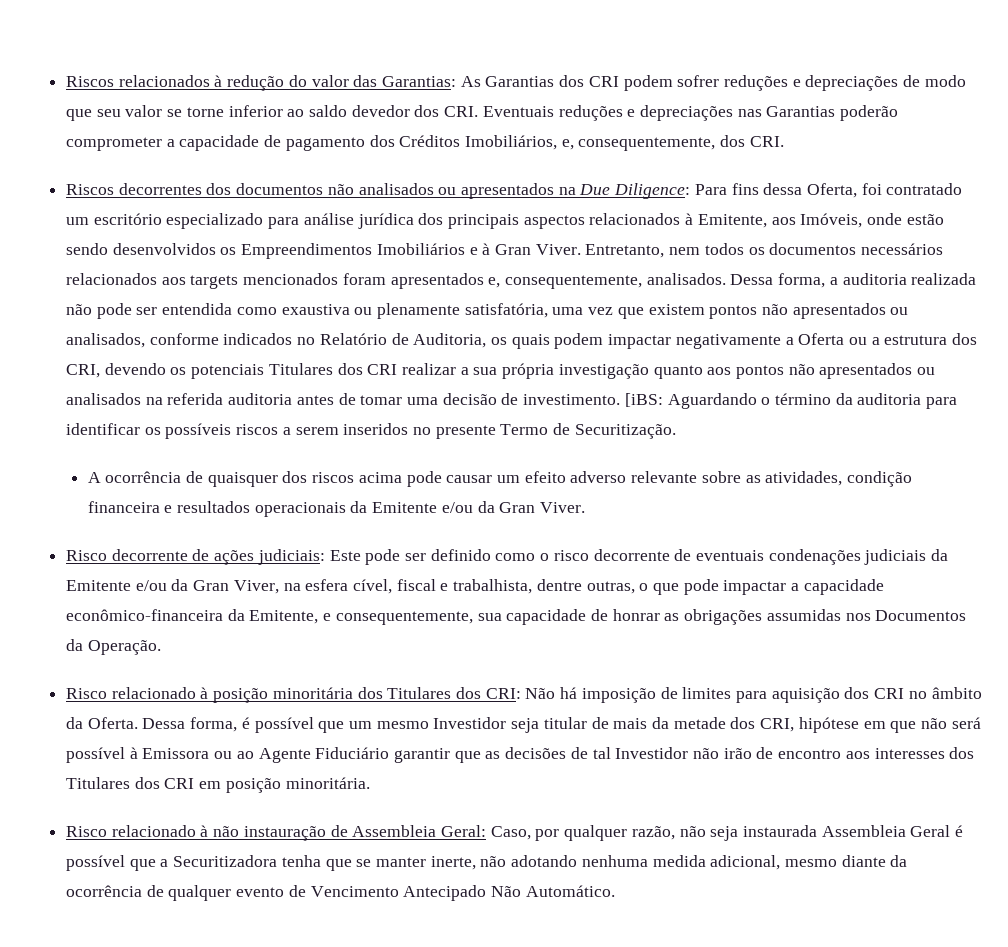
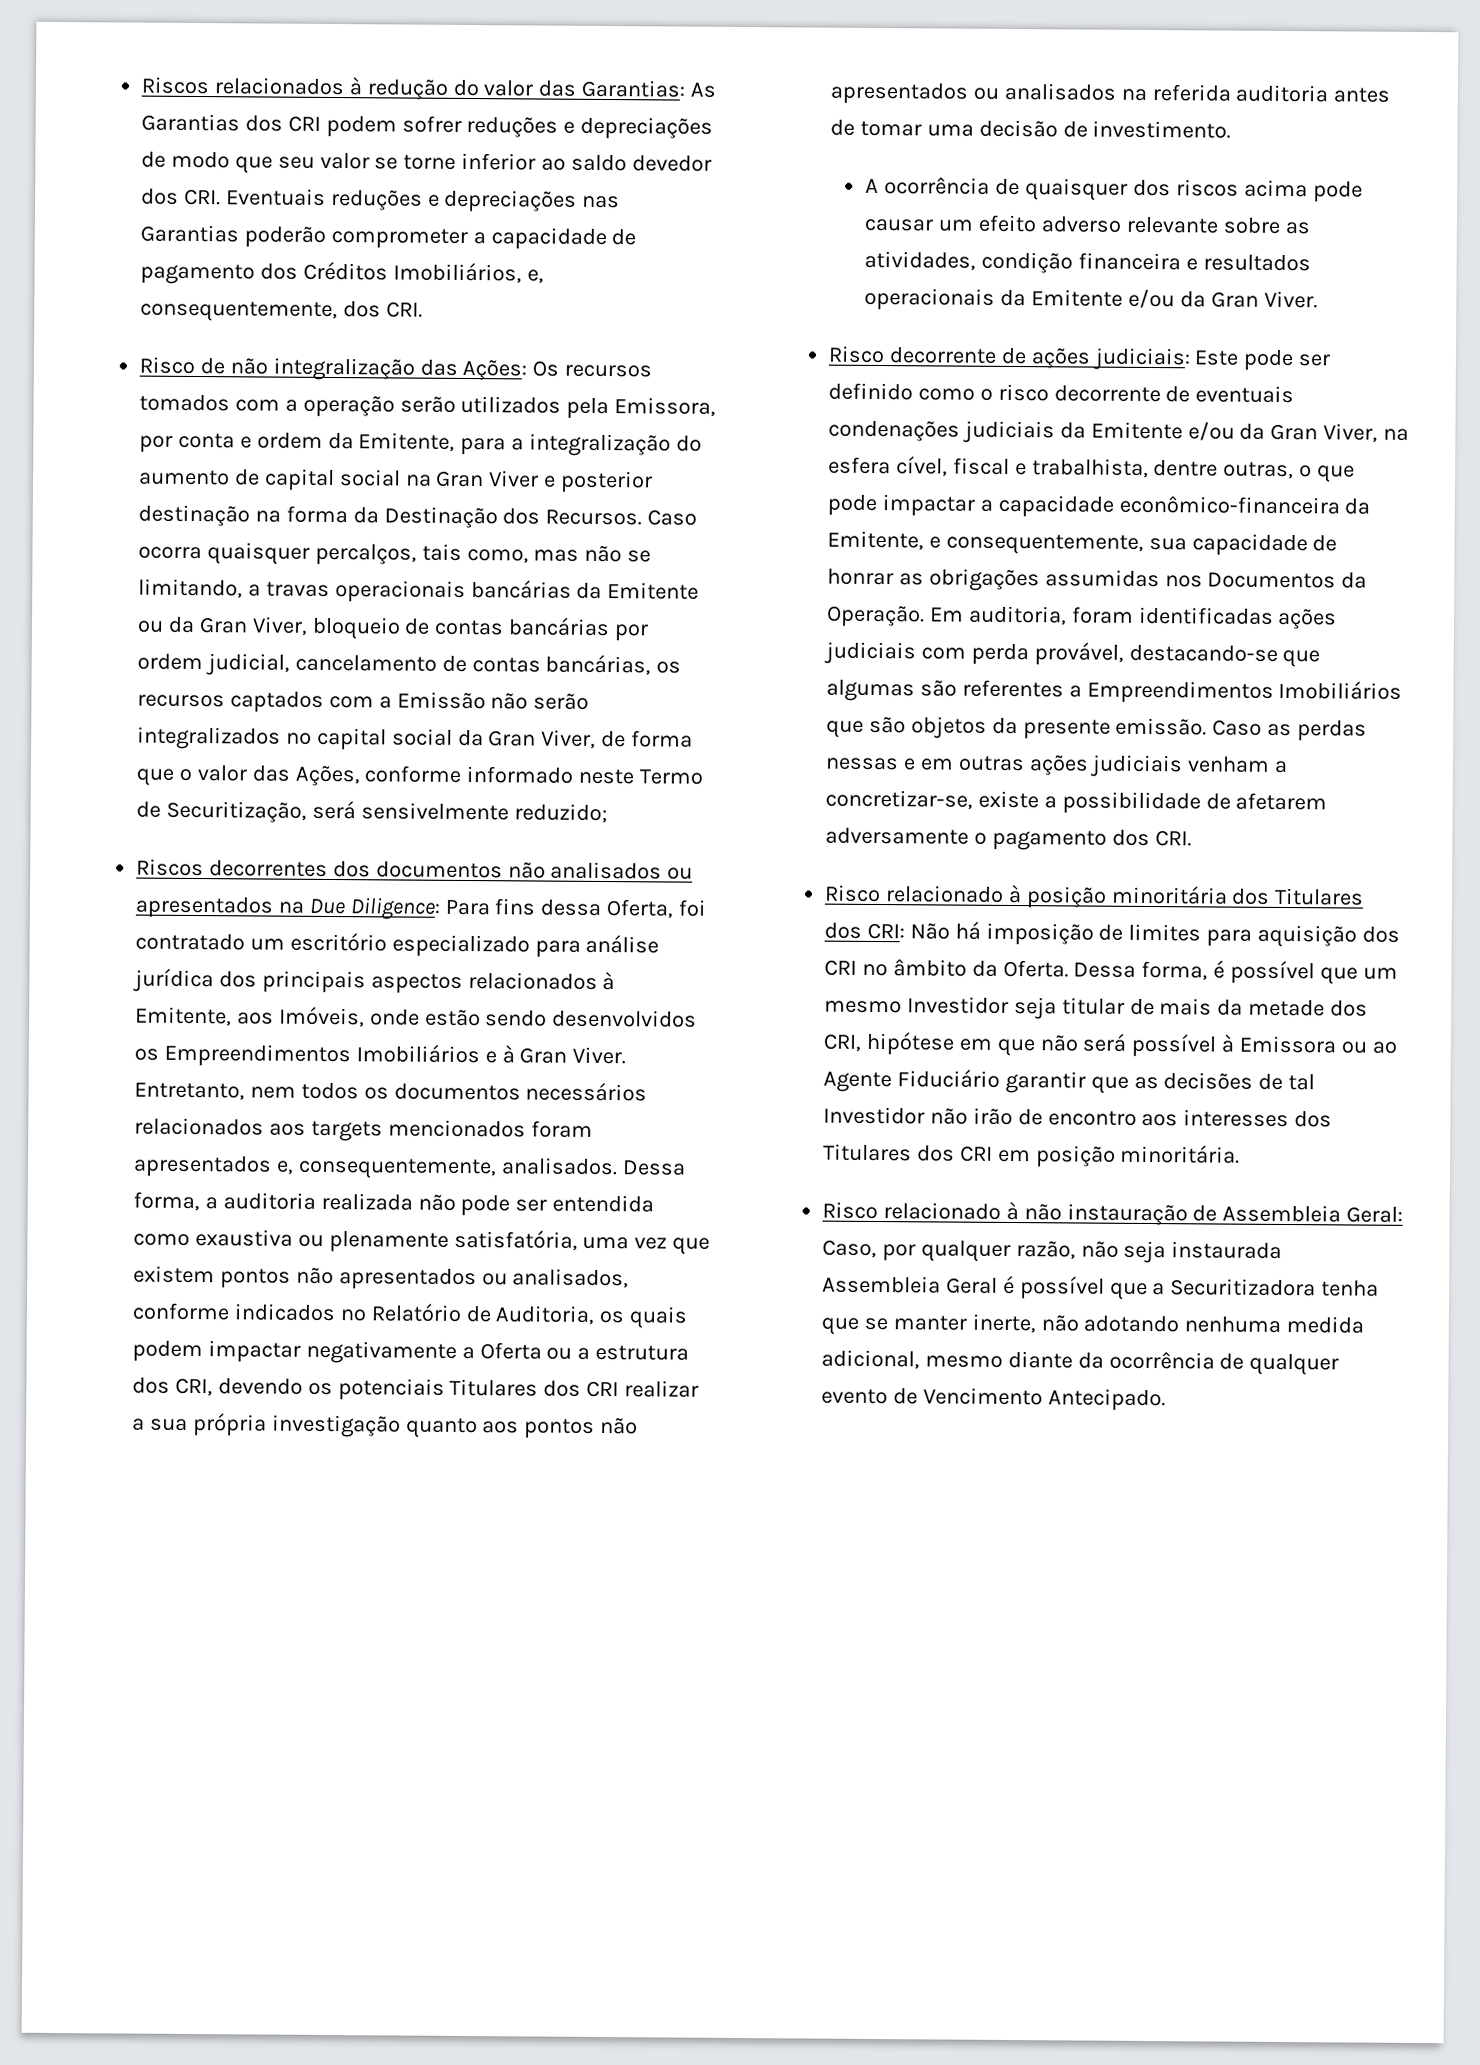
+ Risco de não integralização das Ações: Os recursos tomados com a operação serão utilizados pela Emissora, por conta e ordem da Emitente, para a integralização do aumento de capital social na Gran Viver e posterior destinação na forma da Destinação dos Recursos. Caso ocorra quaisquer percalços, tais como, mas não se limitando, a travas operacionais bancárias da Emitente ou da Gran Viver, bloqueio de contas bancárias por ordem judicial, cancelamento de contas bancárias, os recursos captados com a Emissão não serão integralizados no capital social da Gran Viver, de forma que o valor das Ações, conforme informado neste Termo de Securitização, será sensivelmente reduzido;
- [iBS: Aguardando o término da auditoria para identificar os possíveis riscos a serem inseridos no presente Termo de Securitização.
+ Em auditoria, foram identificadas ações judiciais com perda provável, destacando-se que algumas são referentes a Empreendimentos Imobiliários que são objetos da presente emissão. Caso as perdas nessas e em outras ações judiciais venham a concretizar-se, existe a possibilidade de afetarem adversamente o pagamento dos CRI.
- Risco relacionado à não instauração de Assembleia Geral: Caso, por qualquer razão, não seja instaurada Assembleia Geral é possível que a Securitizadora tenha que se manter inerte, não adotando nenhuma medida adicional, mesmo diante da ocorrência de qualquer evento de Vencimento Antecipado Não Automático.
+ Risco relacionado à não instauração de Assembleia Geral: Caso, por qualquer razão, não seja instaurada Assembleia Geral é possível que a Securitizadora tenha que se manter inerte, não adotando nenhuma medida adicional, mesmo diante da ocorrência de qualquer evento de Vencimento Antecipado.

